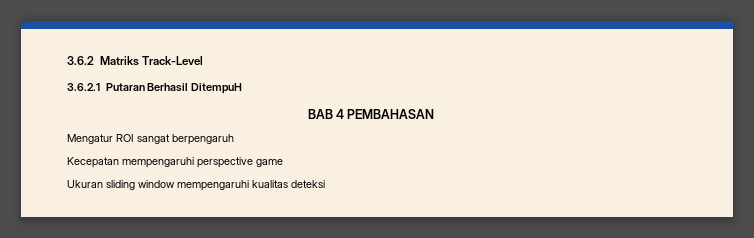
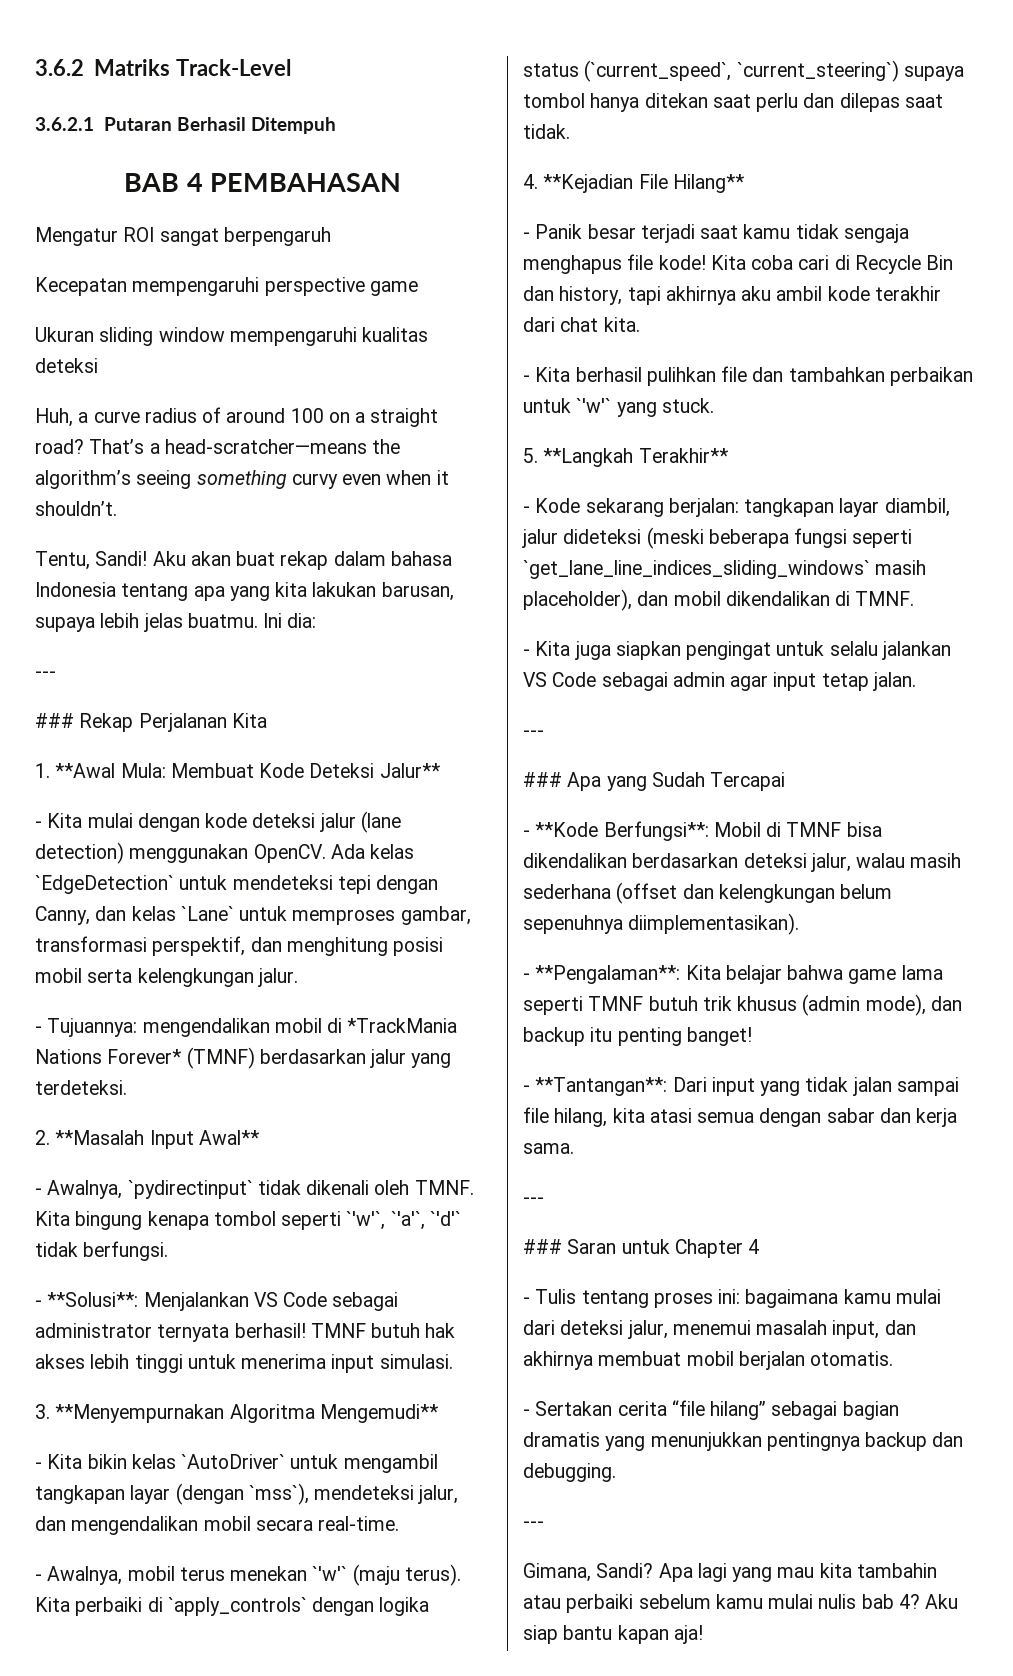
- 3.6.2.1 Putaran Berhasil DitempuH
+ 3.6.2.1 Putaran Berhasil Ditempuh
+ Huh, a curve radius of around 100 on a straight road? That’s a head-scratcher—means the algorithm’s seeing something curvy even when it shouldn’t.
+ Tentu, Sandi! Aku akan buat rekap dalam bahasa Indonesia tentang apa yang kita lakukan barusan, supaya lebih jelas buatmu. Ini dia:
+ ---
+ ### Rekap Perjalanan Kita
+ 1. **Awal Mula: Membuat Kode Deteksi Jalur**
+ - Kita mulai dengan kode deteksi jalur (lane detection) menggunakan OpenCV. Ada kelas `EdgeDetection` untuk mendeteksi tepi dengan Canny, dan kelas `Lane` untuk memproses gambar, transformasi perspektif, dan menghitung posisi mobil serta kelengkungan jalur.
+ - Tujuannya: mengendalikan mobil di *TrackMania Nations Forever* (TMNF) berdasarkan jalur yang terdeteksi.
+ 2. **Masalah Input Awal**
+ - Awalnya, `pydirectinput` tidak dikenali oleh TMNF. Kita bingung kenapa tombol seperti `'w'`, `'a'`, `'d'` tidak berfungsi.
+ - **Solusi**: Menjalankan VS Code sebagai administrator ternyata berhasil! TMNF butuh hak akses lebih tinggi untuk menerima input simulasi.
+ 3. **Menyempurnakan Algoritma Mengemudi**
+ - Kita bikin kelas `AutoDriver` untuk mengambil tangkapan layar (dengan `mss`), mendeteksi jalur, dan mengendalikan mobil secara real-time.
+ - Awalnya, mobil terus menekan `'w'` (maju terus). Kita perbaiki di `apply_controls` dengan logika status (`current_speed`, `current_steering`) supaya tombol hanya ditekan saat perlu dan dilepas saat tidak.
+ 4. **Kejadian File Hilang**
+ - Panik besar terjadi saat kamu tidak sengaja menghapus file kode! Kita coba cari di Recycle Bin dan history, tapi akhirnya aku ambil kode terakhir dari chat kita.
+ - Kita berhasil pulihkan file dan tambahkan perbaikan untuk `'w'` yang stuck.
+ 5. **Langkah Terakhir**
+ - Kode sekarang berjalan: tangkapan layar diambil, jalur dideteksi (meski beberapa fungsi seperti `get_lane_line_indices_sliding_windows` masih placeholder), dan mobil dikendalikan di TMNF.
+ - Kita juga siapkan pengingat untuk selalu jalankan VS Code sebagai admin agar input tetap jalan.
+ ---
+ ### Apa yang Sudah Tercapai
+ - **Kode Berfungsi**: Mobil di TMNF bisa dikendalikan berdasarkan deteksi jalur, walau masih sederhana (offset dan kelengkungan belum sepenuhnya diimplementasikan).
+ - **Pengalaman**: Kita belajar bahwa game lama seperti TMNF butuh trik khusus (admin mode), dan backup itu penting banget!
+ - **Tantangan**: Dari input yang tidak jalan sampai file hilang, kita atasi semua dengan sabar dan kerja sama.
+ ---
+ ### Saran untuk Chapter 4
+ - Tulis tentang proses ini: bagaimana kamu mulai dari deteksi jalur, menemui masalah input, dan akhirnya membuat mobil berjalan otomatis.
+ - Sertakan cerita “file hilang” sebagai bagian dramatis yang menunjukkan pentingnya backup dan debugging.
+ ---
+ Gimana, Sandi? Apa lagi yang mau kita tambahin atau perbaiki sebelum kamu mulai nulis bab 4? Aku siap bantu kapan aja!

